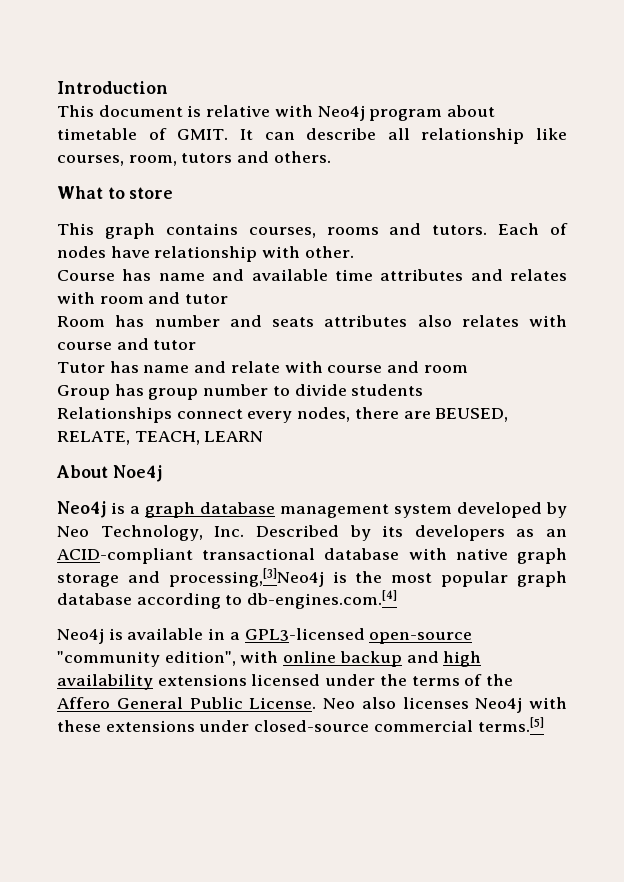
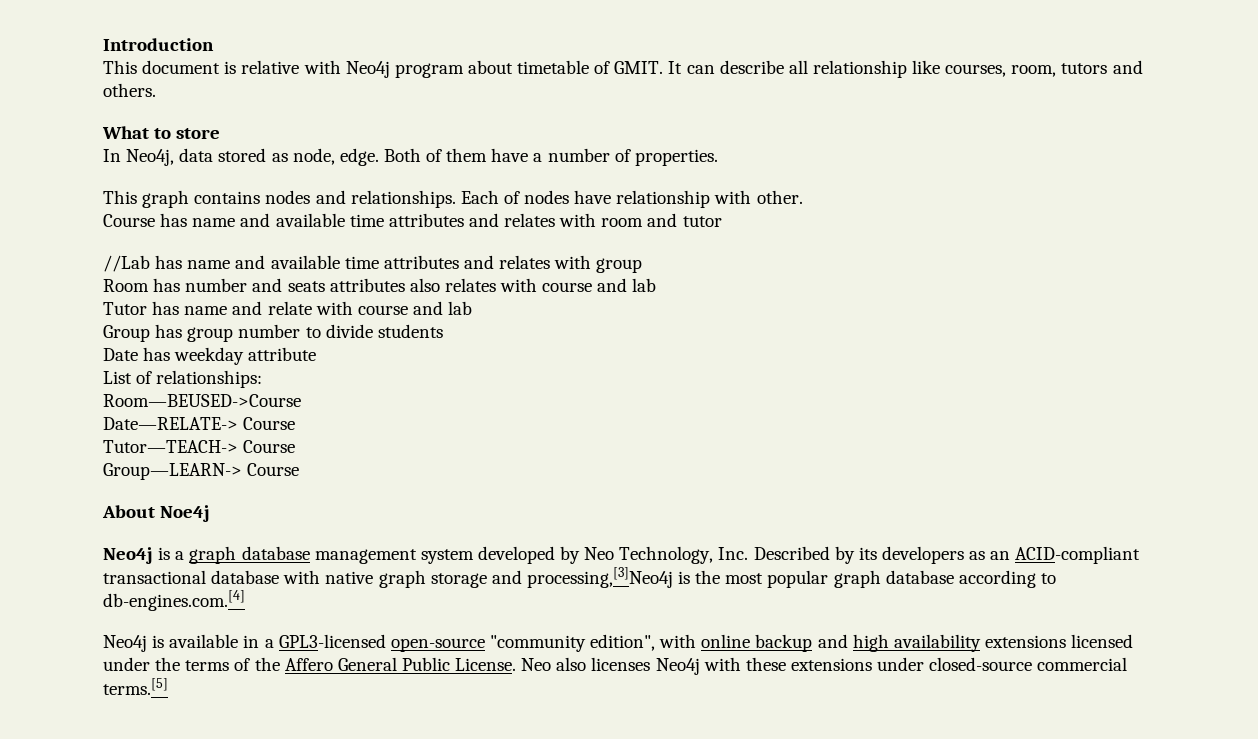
+ In Neo4j, data stored as node, edge. Both of them have a number of properties.
- This graph contains courses, rooms and tutors.
+ This graph contains nodes and relationships.
+ //Lab has name and available time attributes and relates with group
- Room has number and seats attributes also relates with course and tutor
+ Room has number and seats attributes also relates with course and lab
- Tutor has name and relate with course and room
+ Tutor has name and relate with course and lab
- Relationships connect every nodes, there are BEUSED, RELATE, TEACH, LEARN
+ Date has weekday attribute
+ List of relationships:
+ Room—BEUSED->Course
+ Date—RELATE-> Course
+ Tutor—TEACH-> Course
+ Group—LEARN-> Course

